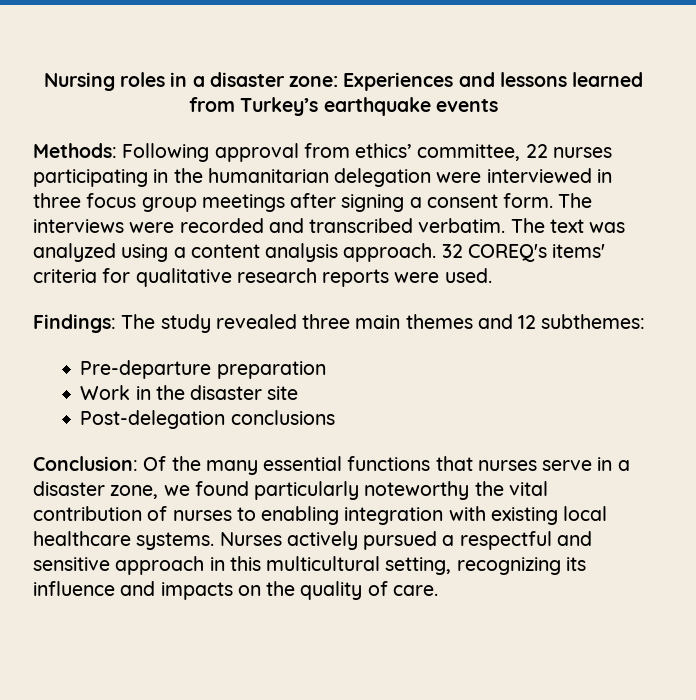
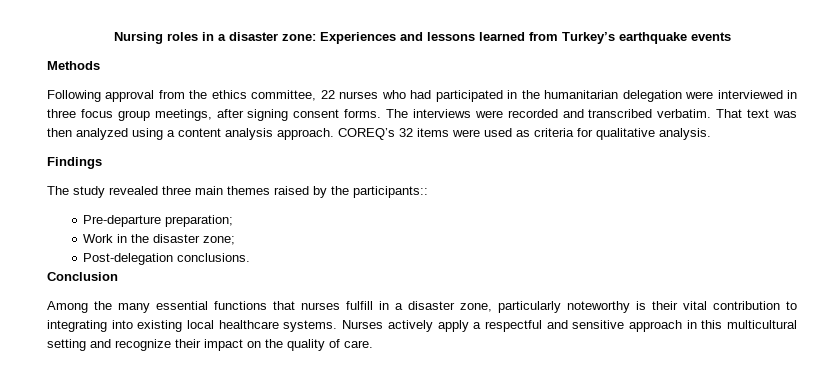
- Methods: Following approval from ethics’ committee, 22 nurses participating in the humanitarian delegation were interviewed in three focus group meetings after signing a consent form.
+ Methods
+ Following approval from the ethics committee, 22 nurses who had participated in the humanitarian delegation were interviewed in three focus group meetings, after signing consent forms.
- The text was analyzed using a content analysis approach.
+ That text was then analyzed using a content analysis approach.
- 32 COREQ's items' criteria for qualitative research reports were used.
- Findings: The study revealed three main themes and 12 subthemes:
+ COREQ’s 32 items were used as criteria for qualitative analysis.
+ Findings
+ The study revealed three main themes raised by the participants::
- Pre-departure preparation
+ Pre-departure preparation;
- Work in the disaster site
+ Work in the disaster zone;
- Post-delegation conclusions
- Conclusion: Of the many essential functions that nurses serve in a disaster zone, we found particularly noteworthy the vital contribution of nurses to enabling integration with existing local healthcare systems.
+ Post-delegation conclusions.
+ Conclusion
+ Among the many essential functions that nurses fulfill in a disaster zone, particularly noteworthy is their vital contribution to integrating into existing local healthcare systems.
- Nurses actively pursued a respectful and sensitive approach in this multicultural setting, recognizing its influence and impacts on the quality of care.
+ Nurses actively apply a respectful and sensitive approach in this multicultural setting and recognize their impact on the quality of care.

